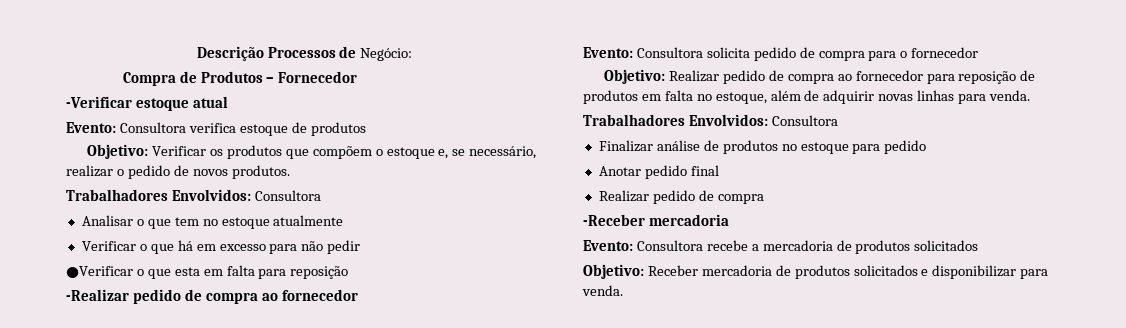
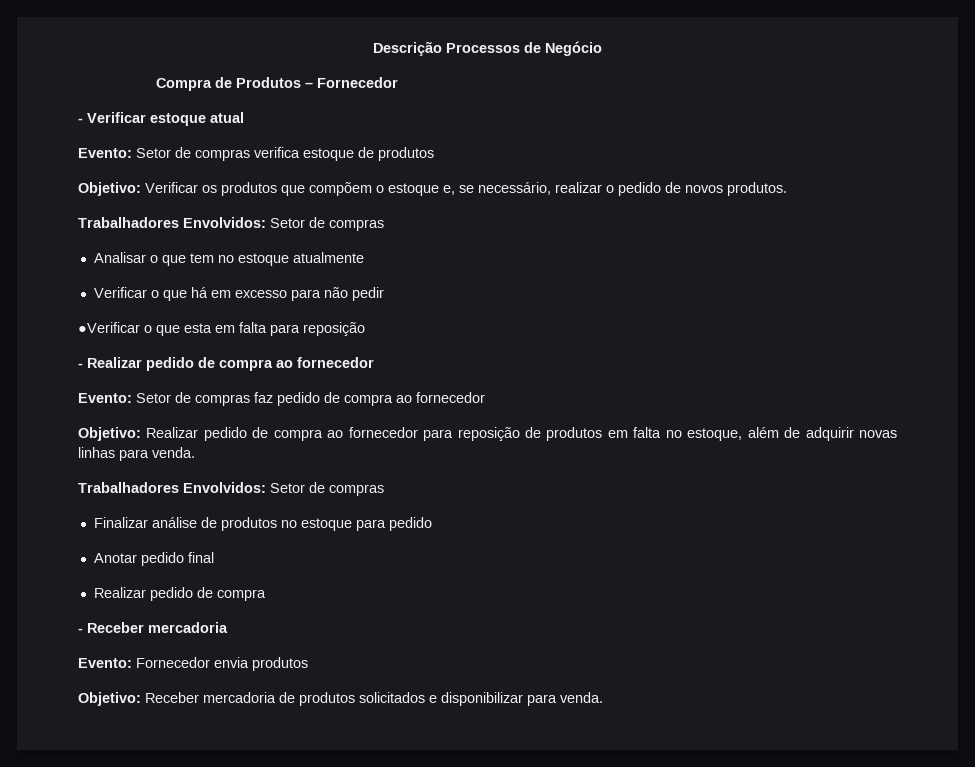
- Descrição Processos de Negócio:
+ Descrição Processos de Negócio
- -Verificar estoque atual
+ - Verificar estoque atual
- Evento: Consultora verifica estoque de produtos
+ Evento: Setor de compras verifica estoque de produtos
  Objetivo: Verificar os produtos que compõem o estoque e, se necessário, realizar o pedido de novos produtos.
- Trabalhadores Envolvidos: Consultora
+ Trabalhadores Envolvidos: Setor de compras
- -Realizar pedido de compra ao fornecedor
+ - Realizar pedido de compra ao fornecedor
- Evento: Consultora solicita pedido de compra para o fornecedor
+ Evento: Setor de compras faz pedido de compra ao fornecedor
  Objetivo: Realizar pedido de compra ao fornecedor para reposição de produtos em falta no estoque, além de adquirir novas linhas para venda.
- Trabalhadores Envolvidos: Consultora
+ Trabalhadores Envolvidos: Setor de compras
- -Receber mercadoria
+ - Receber mercadoria
- Evento: Consultora recebe a mercadoria de produtos solicitados
+ Evento: Fornecedor envia produtos

